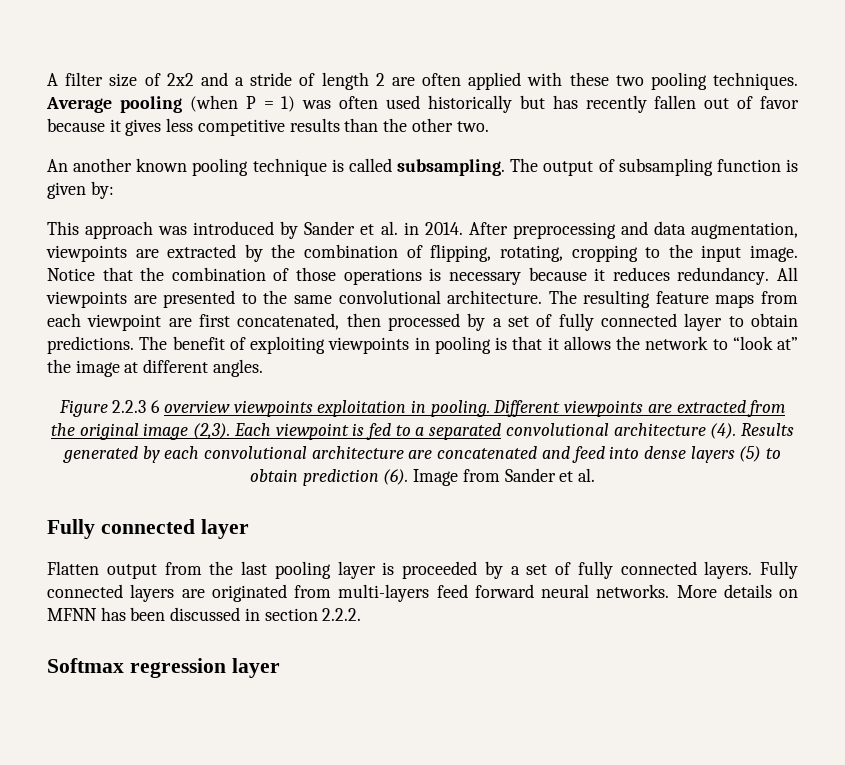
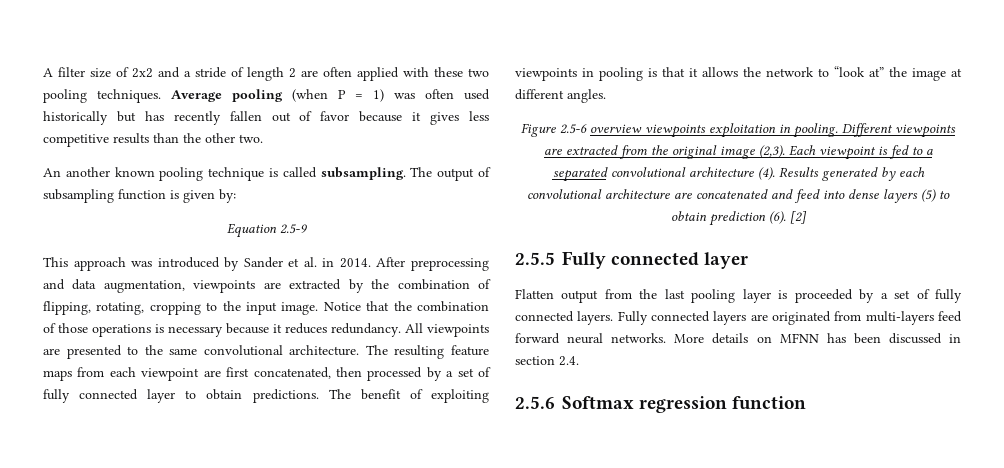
+ Equation 2.5-9
- Figure 2.2.3 6 overview viewpoints exploitation in pooling.
+ Figure 2.5-6 overview viewpoints exploitation in pooling.
- Image from Sander et al.
- Fully connected layer
+ [2]
+ 2.5.5 Fully connected layer
- More details on MFNN has been discussed in section 2.2.2.
- Softmax regression layer
+ More details on MFNN has been discussed in section 2.4.
+ 2.5.6 Softmax regression function

